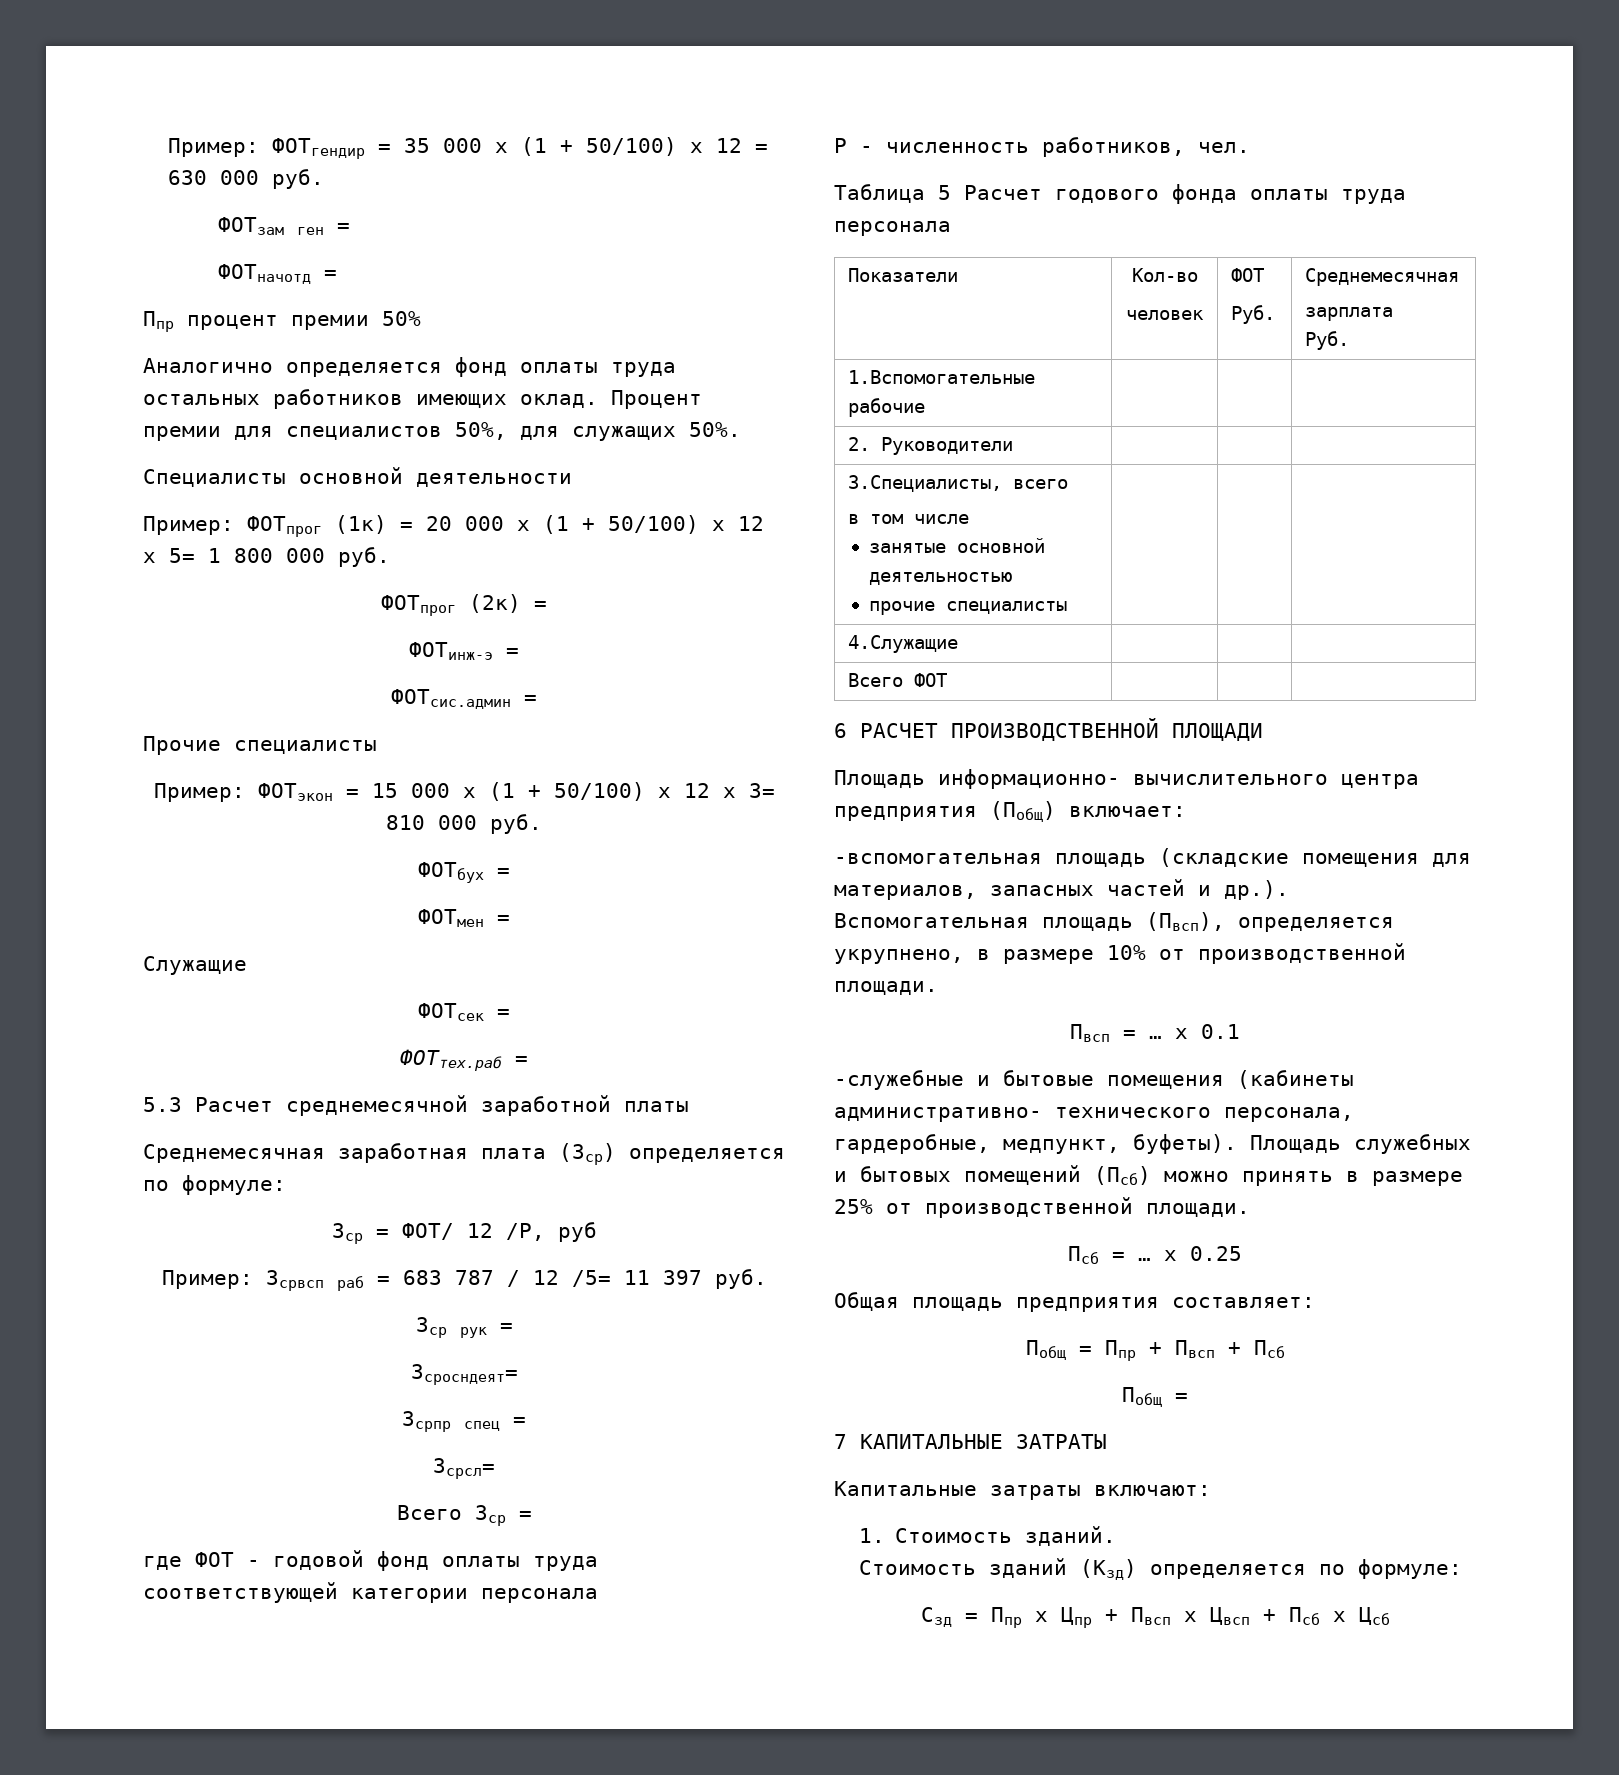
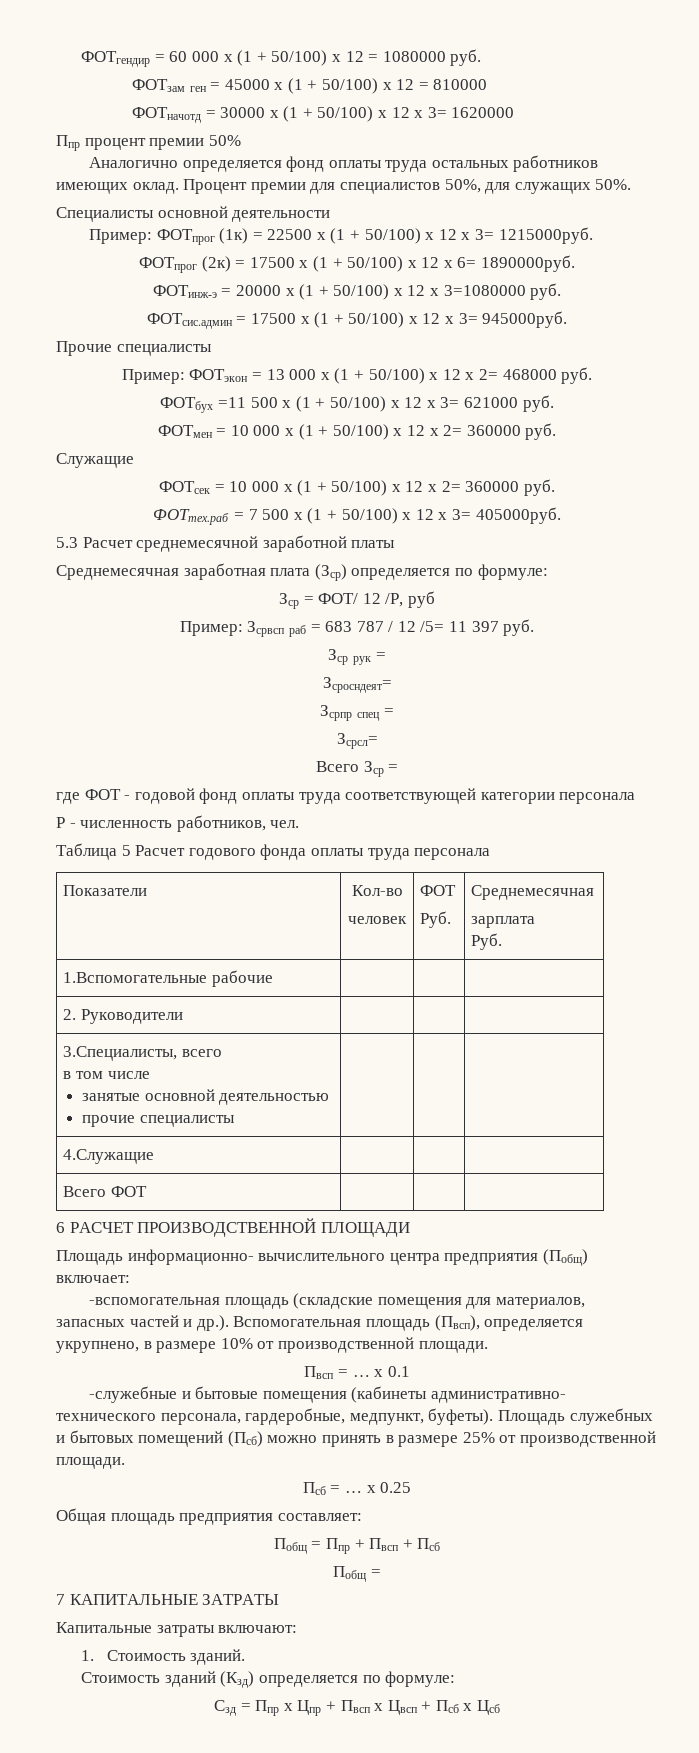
- Пример: ФОТгендир = 35 000 х (1 + 50/100) х 12 = 630 000 руб.
+ ФОТгендир = 60 000 х (1 + 50/100) х 12 = 1080000 руб.
- ФОТзам ген =
- ФОТначотд =
+ ФОТзам ген = 45000 х (1 + 50/100) х 12 = 810000
+ ФОТначотд = 30000 х (1 + 50/100) х 12 x 3= 1620000
- Пример: ФОТпрог (1к) = 20 000 х (1 + 50/100) х 12 х 5= 1 800 000 руб.
- ФОТпрог (2к) =
- ФОТинж-э =
- ФОТсис.админ =
+ Пример: ФОТпрог (1к) = 22500 х (1 + 50/100) х 12 х 3= 1215000руб.
+ ФОТпрог (2к) = 17500 х (1 + 50/100) х 12 х 6= 1890000руб.
+ ФОТинж-э = 20000 х (1 + 50/100) х 12 х 3=1080000 руб.
+ ФОТсис.админ = 17500 х (1 + 50/100) х 12 х 3= 945000руб.
  Прочие специалисты
- Пример: ФОТэкон = 15 000 х (1 + 50/100) х 12 х 3= 810 000 руб.
- ФОТбух =
- ФОТмен =
+ Пример: ФОТэкон = 13 000 х (1 + 50/100) х 12 х 2= 468000 руб.
+ ФОТбух =11 500 х (1 + 50/100) х 12 х 3= 621000 руб.
+ ФОТмен = 10 000 х (1 + 50/100) х 12 х 2= 360000 руб.
  Служащие
- ФОТсек =
- ФОТтех.раб =
+ ФОТсек = 10 000 х (1 + 50/100) х 12 х 2= 360000 руб.
+ ФОТтех.раб = 7 500 х (1 + 50/100) х 12 х 3= 405000руб.

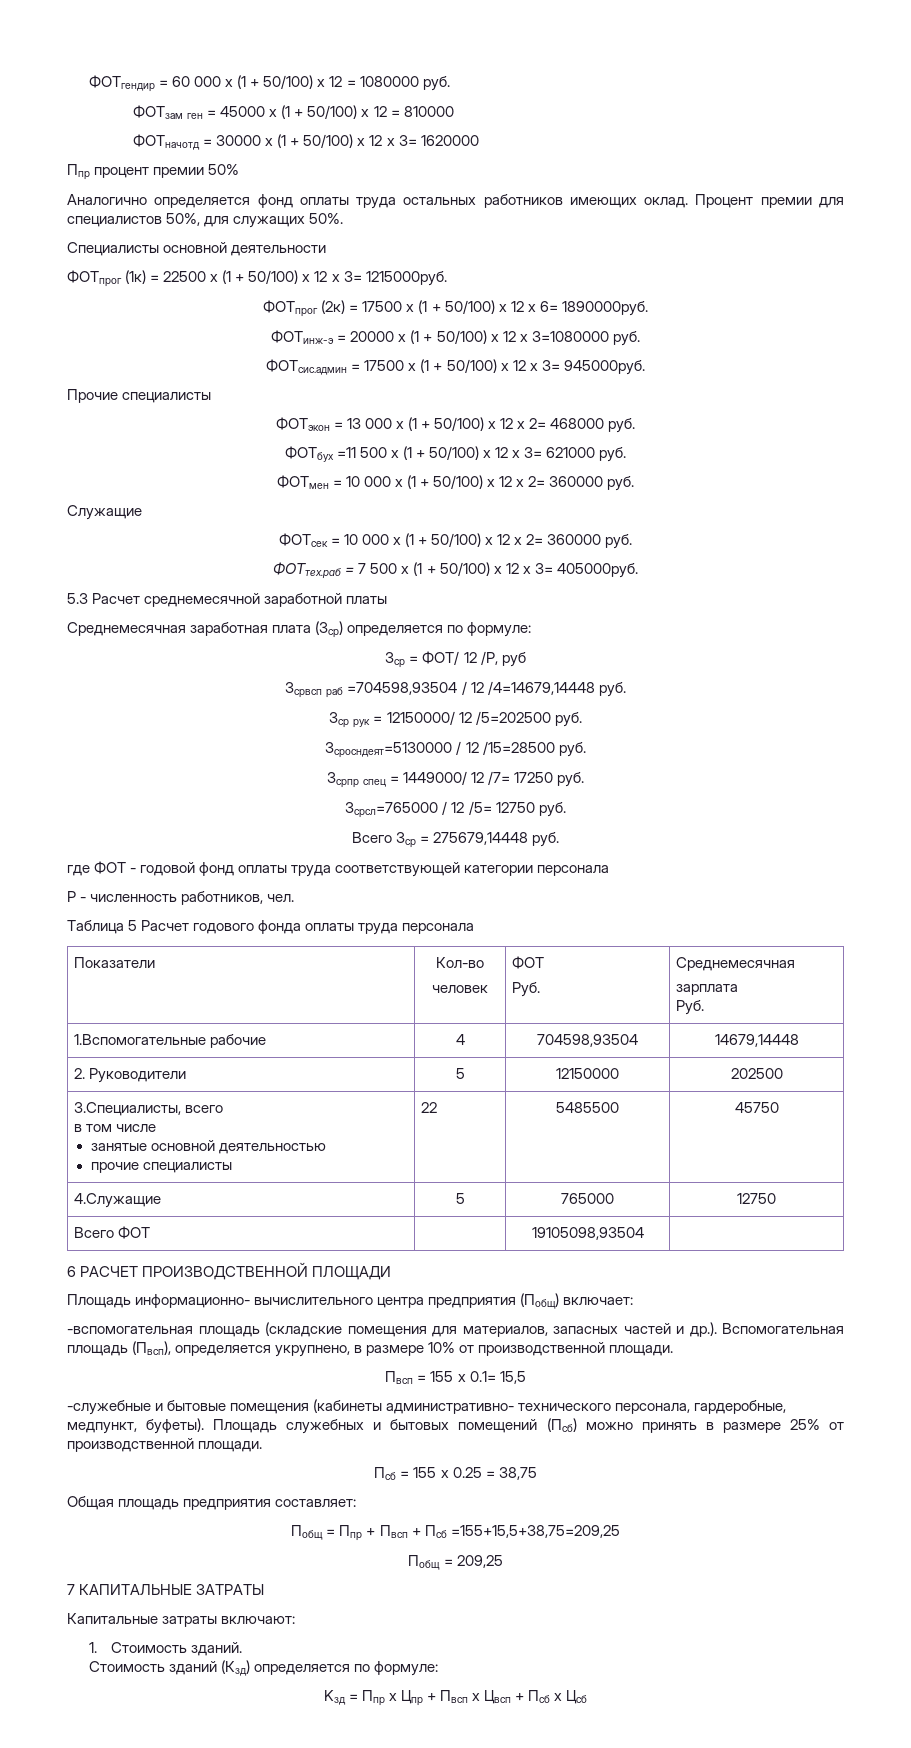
- Пример: ФОТпрог (1к) = 22500 х (1 + 50/100) х 12 х 3= 1215000руб.
+ ФОТпрог (1к) = 22500 х (1 + 50/100) х 12 х 3= 1215000руб.
- Пример: ФОТэкон = 13 000 х (1 + 50/100) х 12 х 2= 468000 руб.
+ ФОТэкон = 13 000 х (1 + 50/100) х 12 х 2= 468000 руб.
- Пример: Зсрвсп раб = 683 787 / 12 /5= 11 397 руб.
- Зср рук =
- Зсросндеят=
- Зсрпр спец =
- Зсрсл=
+ Зсрвсп раб =704598,93504 / 12 /4=14679,14448 руб.
+ Зср рук = 12150000/ 12 /5=202500 руб.
+ Зсросндеят=5130000 / 12 /15=28500 руб.
+ Зсрпр спец = 1449000/ 12 /7= 17250 руб.
+ Зсрсл=765000 / 12 /5= 12750 руб.
- Всего Зср =
+ Всего Зср = 275679,14448 руб.
- 1.Вспомогательные рабочие | | |
+ 1.Вспомогательные рабочие | 4 | 704598,93504 | 14679,14448
- 2. Руководители | | |
+ 2. Руководители | 5 | 12150000 | 202500
  3.Специалисты, всего
  в том числе
  занятые основной деятельностью
- прочие специалисты | | |
- 4.Служащие | | |
+ прочие специалисты | 22 | 5485500 | 45750
+ 4.Служащие | 5 | 765000 | 12750
- Всего ФОТ | | |
+ Всего ФОТ | | 19105098,93504 |
- Пвсп = … х 0.1
+ Пвсп = 155 х 0.1= 15,5
- Псб = … х 0.25
+ Псб = 155 х 0.25 = 38,75
- Побщ = Ппр + Пвсп + Псб
- Побщ =
+ Побщ = Ппр + Пвсп + Псб =155+15,5+38,75=209,25
+ Побщ = 209,25
- Сзд = Ппр х Цпр + Пвсп х Цвсп + Псб х Цсб
+ Kзд = Ппр х Цпр + Пвсп х Цвсп + Псб х Цсб

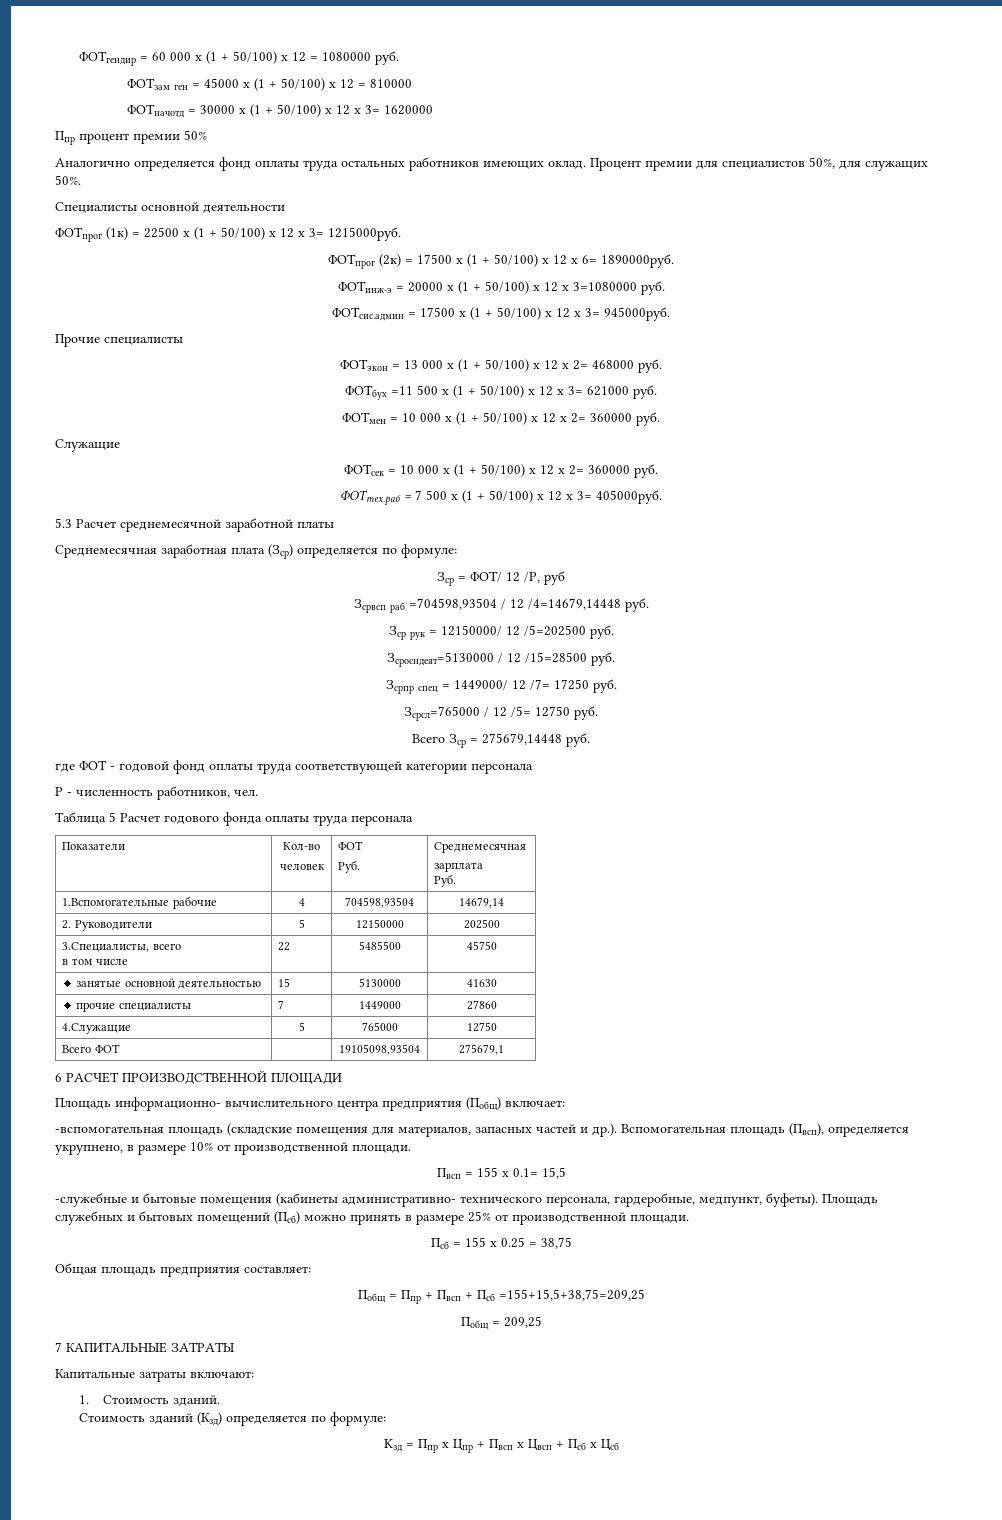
- 1.Вспомогательные рабочие | 4 | 704598,93504 | 14679,14448
+ 1.Вспомогательные рабочие | 4 | 704598,93504 | 14679,14
  3.Специалисты, всего
- в том числе
- занятые основной деятельностью
- прочие специалисты | 22 | 5485500 | 45750
+ в том числе | 22 | 5485500 | 45750
+ занятые основной деятельностью | 15 | 5130000 | 41630
+ прочие специалисты | 7 | 1449000 | 27860
- Всего ФОТ | | 19105098,93504 |
+ Всего ФОТ | | 19105098,93504 | 275679,1

